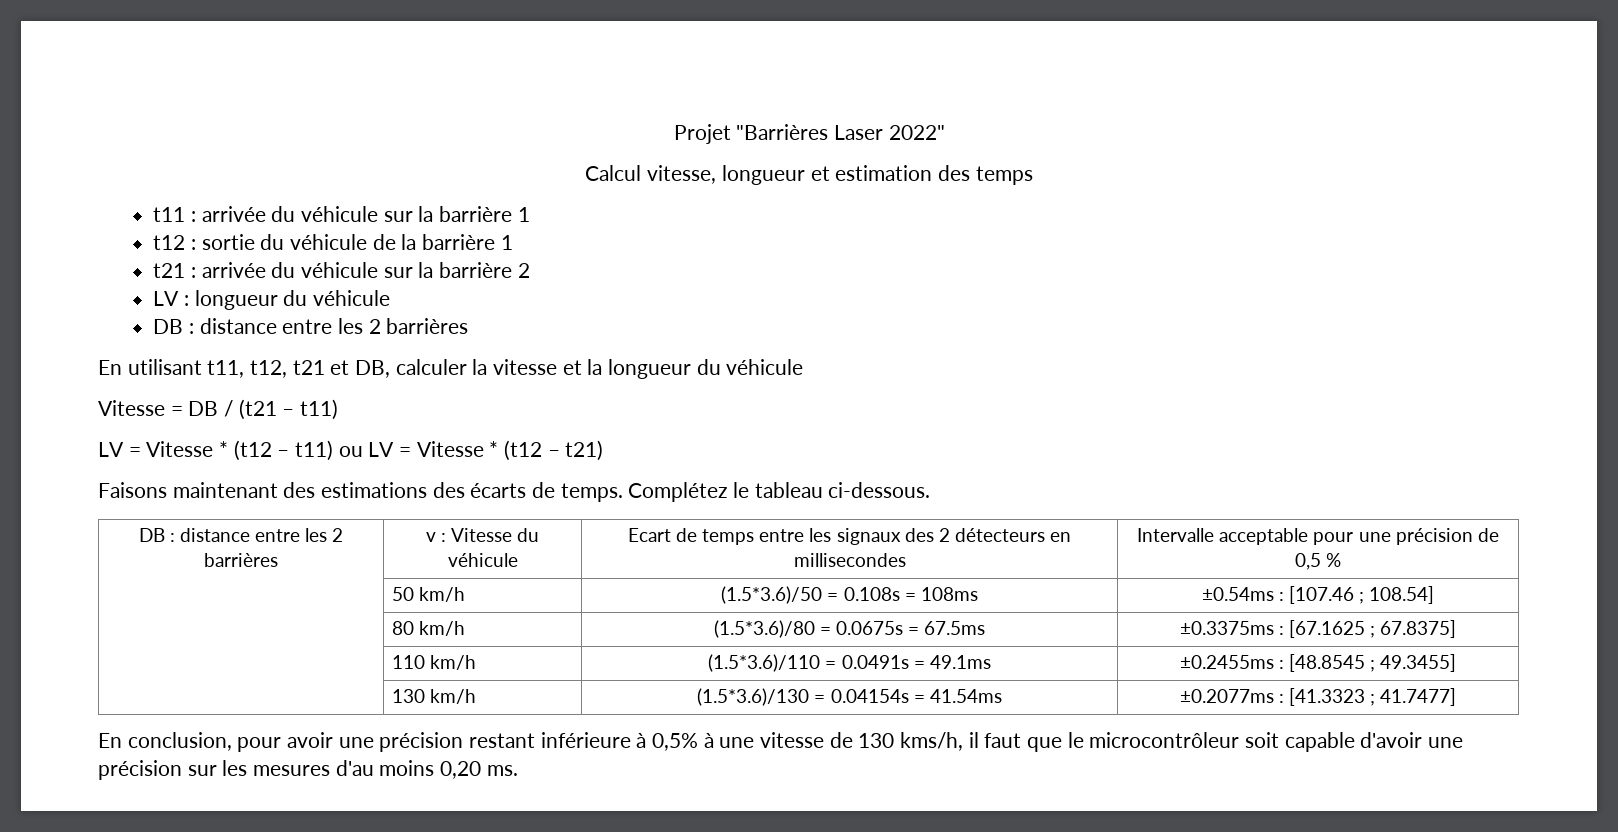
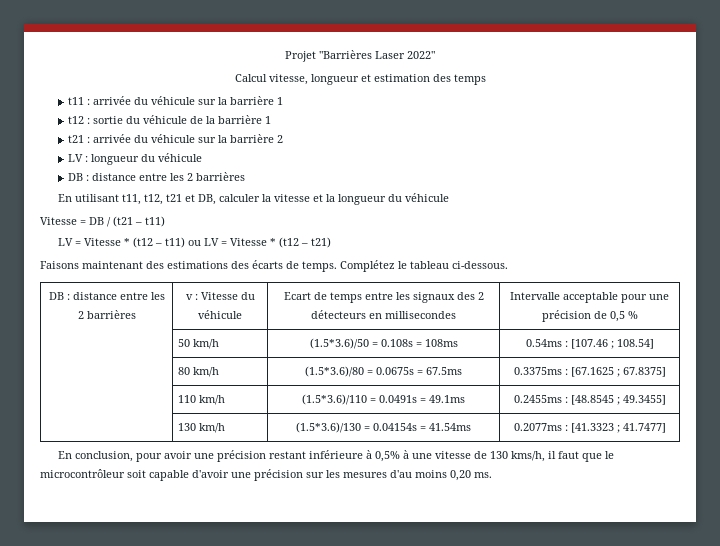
- | 50 km/h | (1.5*3.6)/50 = 0.108s = 108ms | ±0.54ms : [107.46 ; 108.54]
+ | 50 km/h | (1.5*3.6)/50 = 0.108s = 108ms | 0.54ms : [107.46 ; 108.54]
- | 80 km/h | (1.5*3.6)/80 = 0.0675s = 67.5ms | ±0.3375ms : [67.1625 ; 67.8375]
+ | 80 km/h | (1.5*3.6)/80 = 0.0675s = 67.5ms | 0.3375ms : [67.1625 ; 67.8375]
- | 110 km/h | (1.5*3.6)/110 = 0.0491s = 49.1ms | ±0.2455ms : [48.8545 ; 49.3455]
+ | 110 km/h | (1.5*3.6)/110 = 0.0491s = 49.1ms | 0.2455ms : [48.8545 ; 49.3455]
- | 130 km/h | (1.5*3.6)/130 = 0.04154s = 41.54ms | ±0.2077ms : [41.3323 ; 41.7477]
+ | 130 km/h | (1.5*3.6)/130 = 0.04154s = 41.54ms | 0.2077ms : [41.3323 ; 41.7477]

